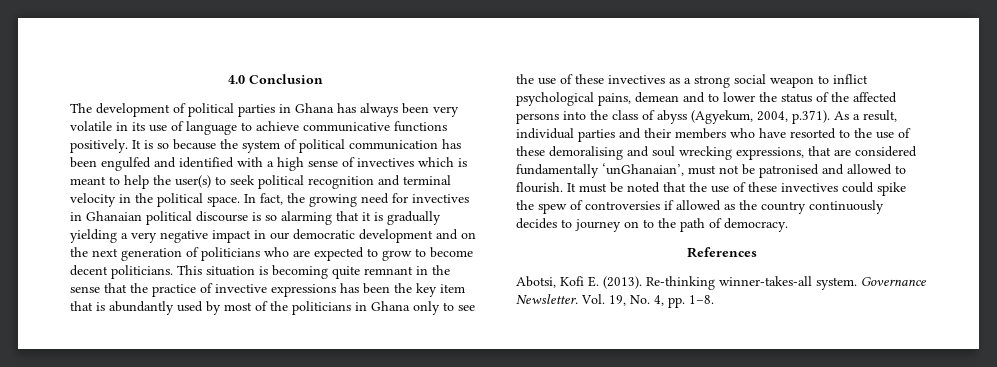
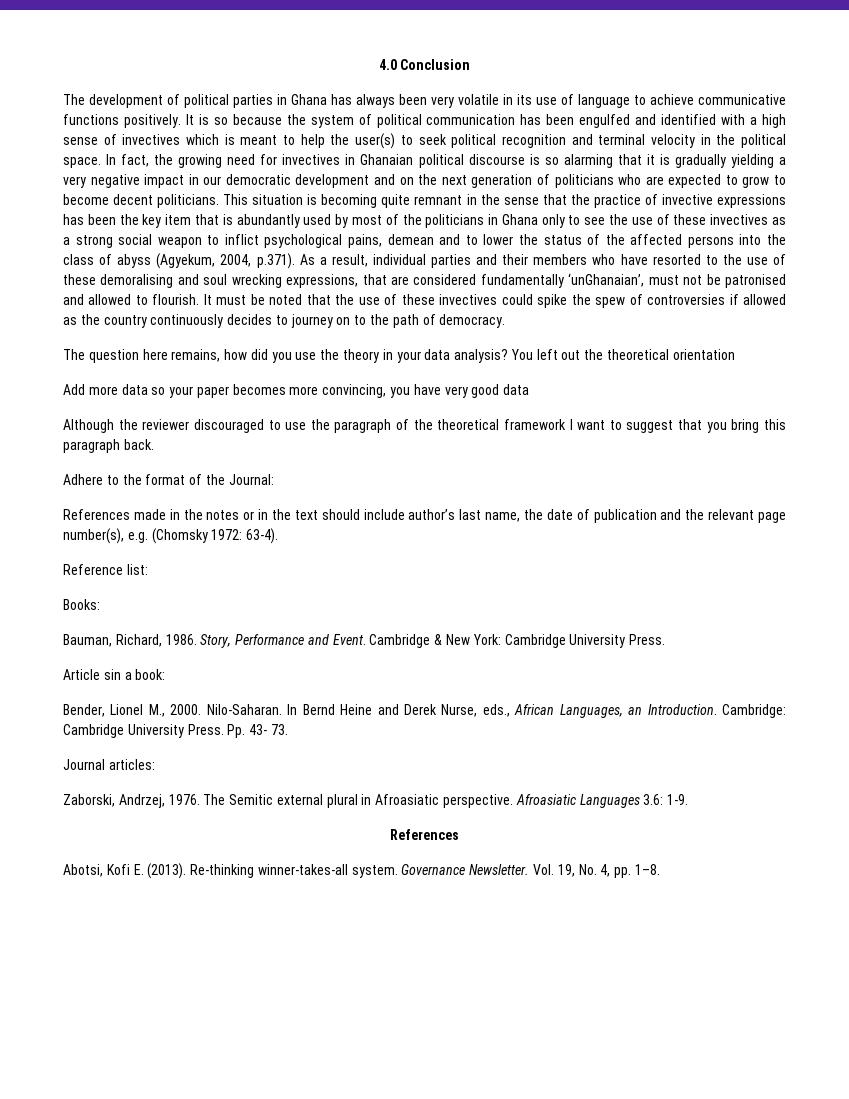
+ The question here remains, how did you use the theory in your data analysis? You left out the theoretical orientation
+ Add more data so your paper becomes more convincing, you have very good data
+ Although the reviewer discouraged to use the paragraph of the theoretical framework I want to suggest that you bring this paragraph back.
+ Adhere to the format of the Journal:
+ References made in the notes or in the text should include author’s last name, the date of publication and the relevant page number(s), e.g. (Chomsky 1972: 63-4).
+ Reference list:
+ Books:
+ Bauman, Richard, 1986. Story, Performance and Event. Cambridge & New York: Cambridge University Press.
+ Article sin a book:
+ Bender, Lionel M., 2000. Nilo-Saharan. In Bernd Heine and Derek Nurse, eds., African Languages, an Introduction. Cambridge: Cambridge University Press. Pp. 43- 73.
+ Journal articles:
+ Zaborski, Andrzej, 1976. The Semitic external plural in Afroasiatic perspective. Afroasiatic Languages 3.6: 1-9.

